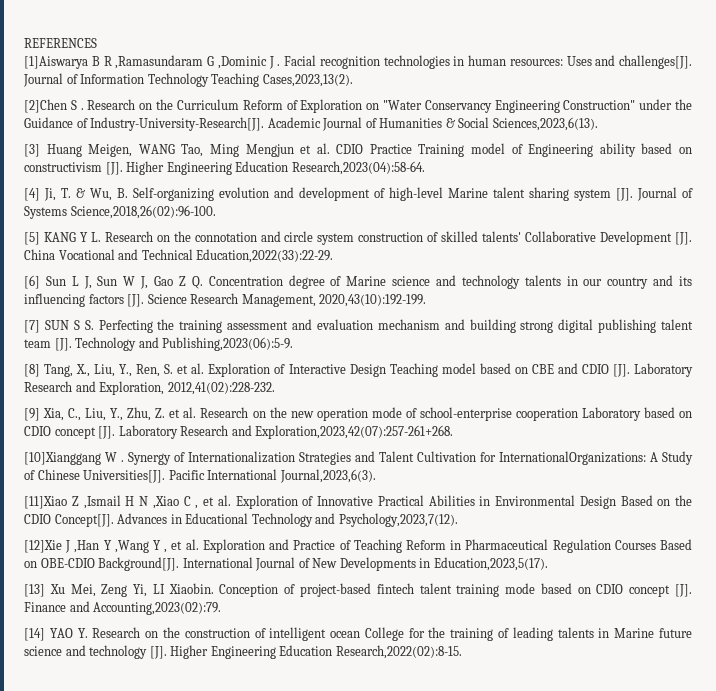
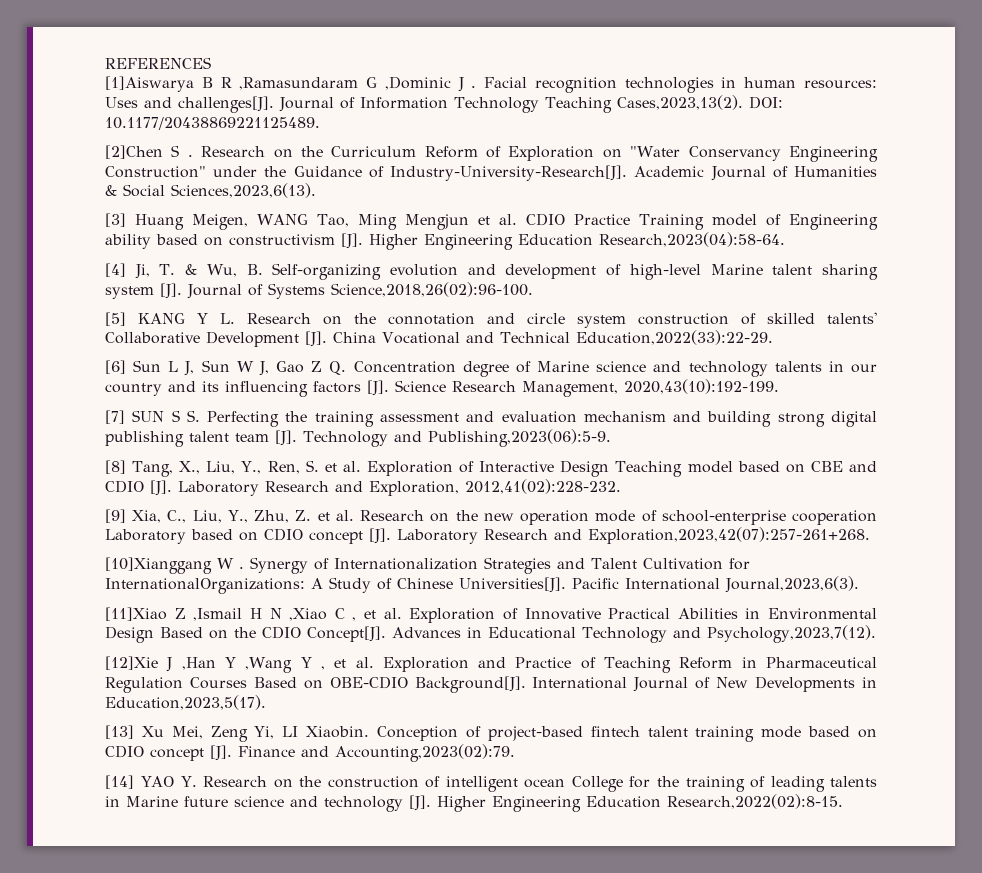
+ DOI: 10.1177/20438869221125489.

